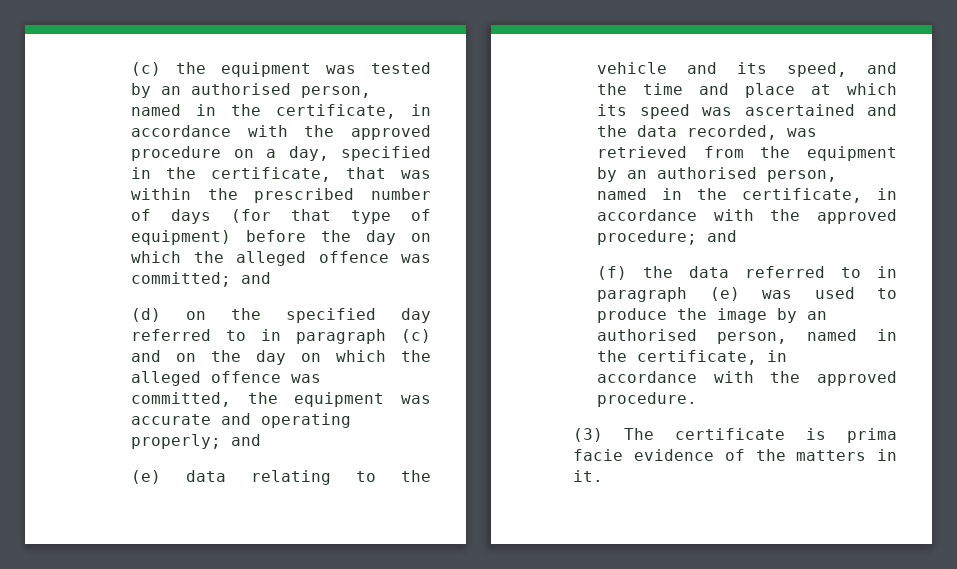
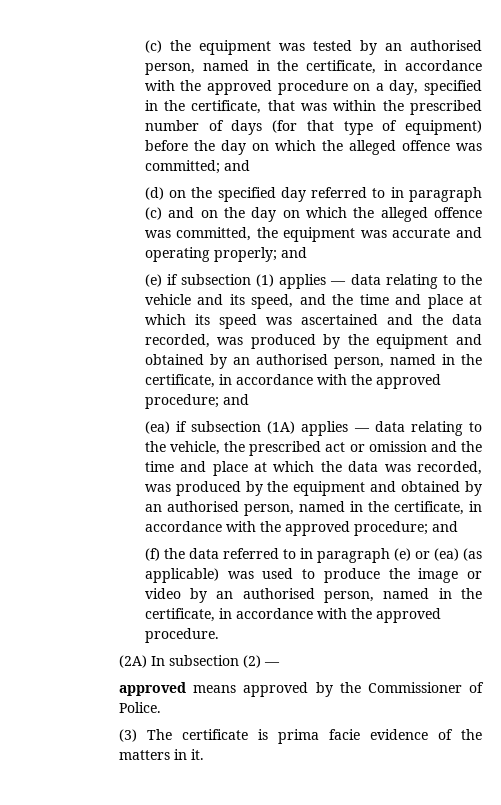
- (e) data relating to the vehicle and its speed, and the time and place at which its speed was ascertained and the data recorded, was retrieved from the equipment by an authorised person, named in the certificate, in accordance with the approved procedure; and
+ (e) if subsection (1) applies — data relating to the vehicle and its speed, and the time and place at which its speed was ascertained and the data recorded, was produced by the equipment and obtained by an authorised person, named in the certificate, in accordance with the approved procedure; and
+ (ea) if subsection (1A) applies — data relating to the vehicle, the prescribed act or omission and the time and place at which the data was recorded, was produced by the equipment and obtained by an authorised person, named in the certificate, in accordance with the approved procedure; and
- (f) the data referred to in paragraph (e) was used to produce the image by an authorised person, named in the certificate, in accordance with the approved procedure.
+ (f) the data referred to in paragraph (e) or (ea) (as applicable) was used to produce the image or video by an authorised person, named in the certificate, in accordance with the approved procedure.
+ (2A) In subsection (2) —
+ approved means approved by the Commissioner of Police.

